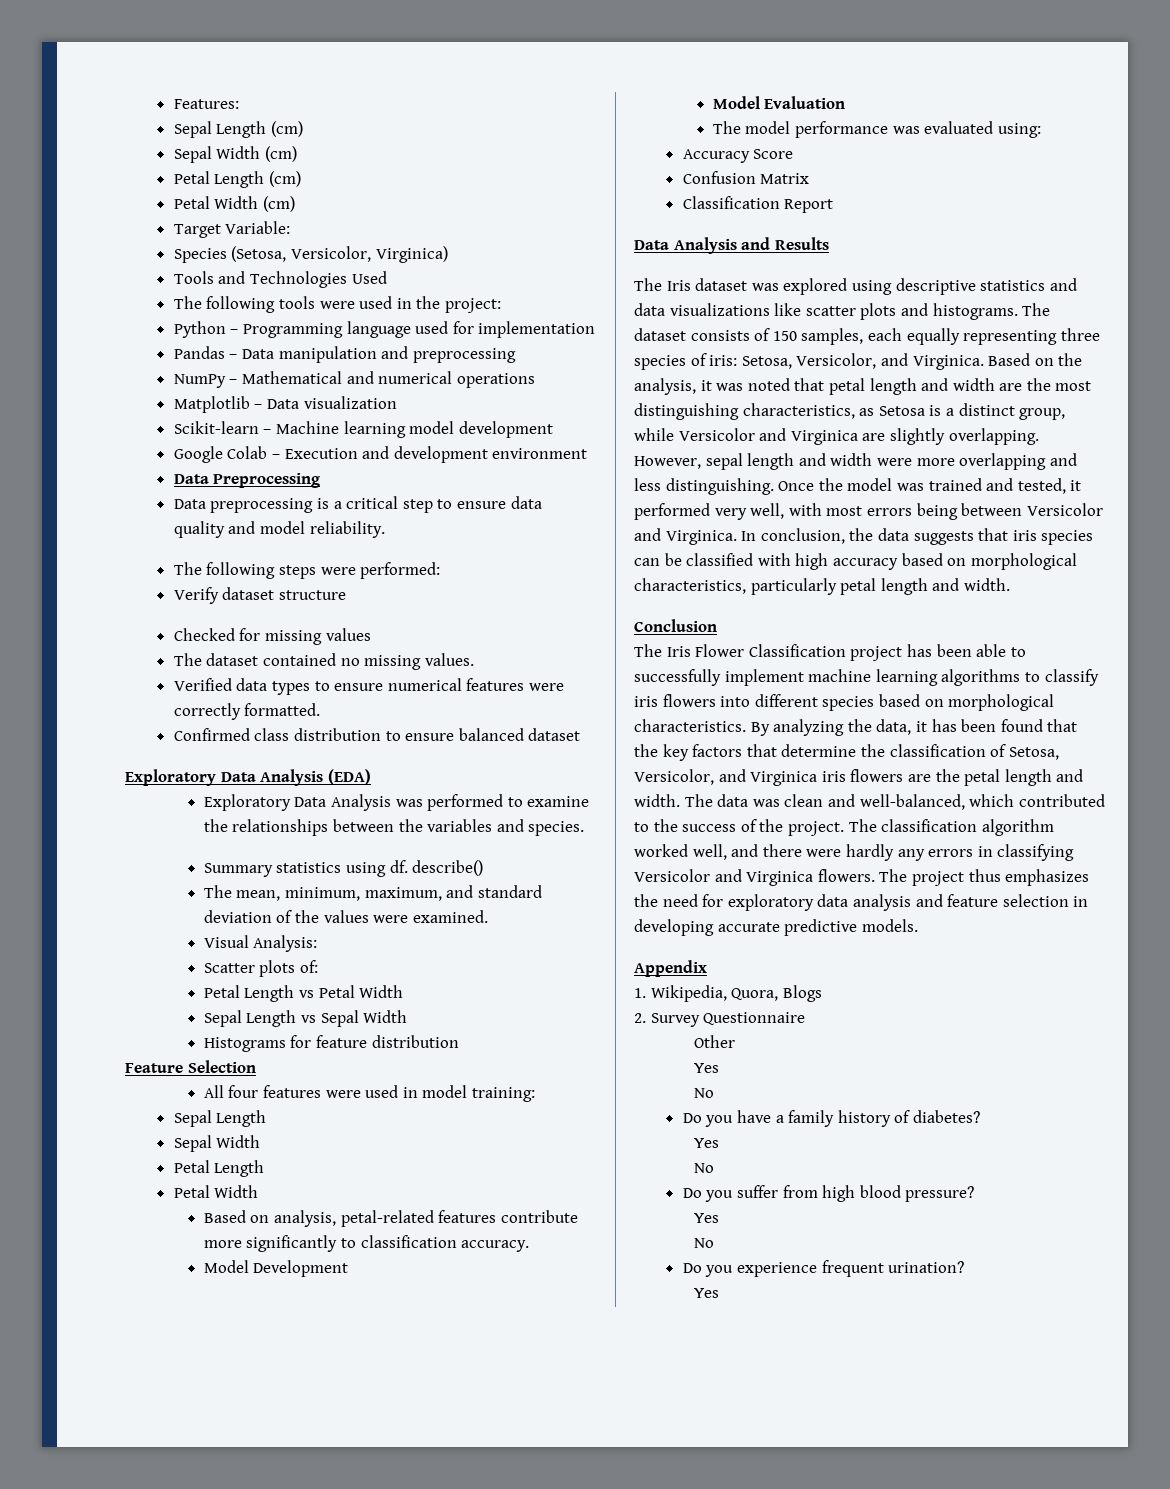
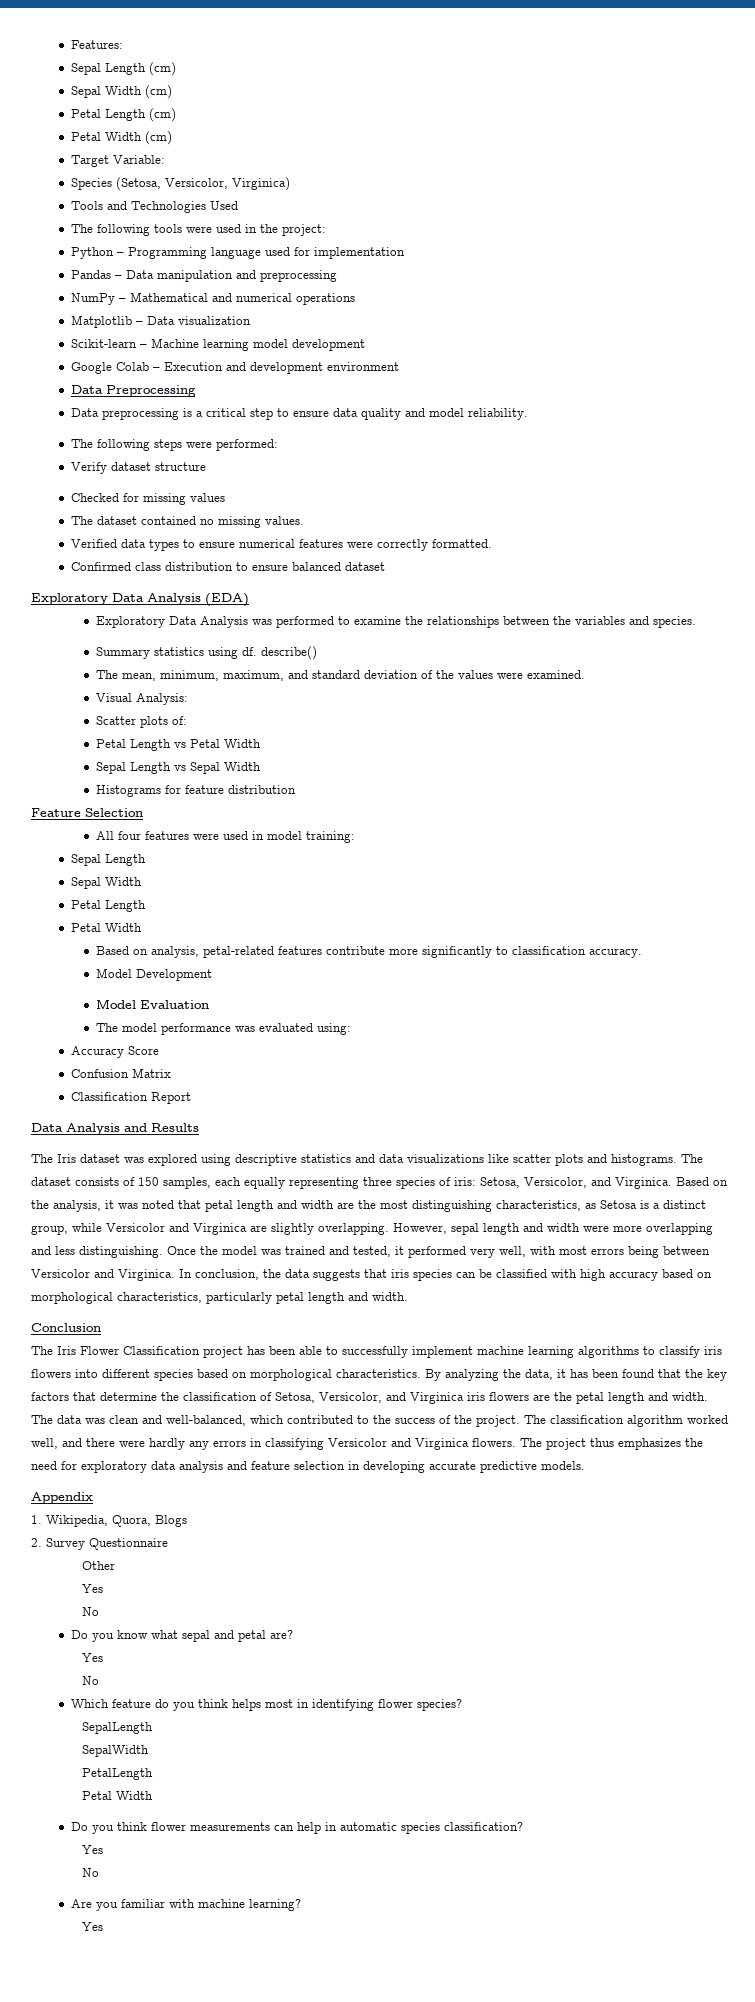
- Do you have a family history of diabetes?
+ Do you know what sepal and petal are?
  Yes
  No
- Do you suffer from high blood pressure?
+ Which feature do you think helps most in identifying flower species?
+ SepalLength
+ SepalWidth
+ PetalLength
+ Petal Width
+ Do you think flower measurements can help in automatic species classification?
  Yes
  No
- Do you experience frequent urination?
+ Are you familiar with machine learning?

